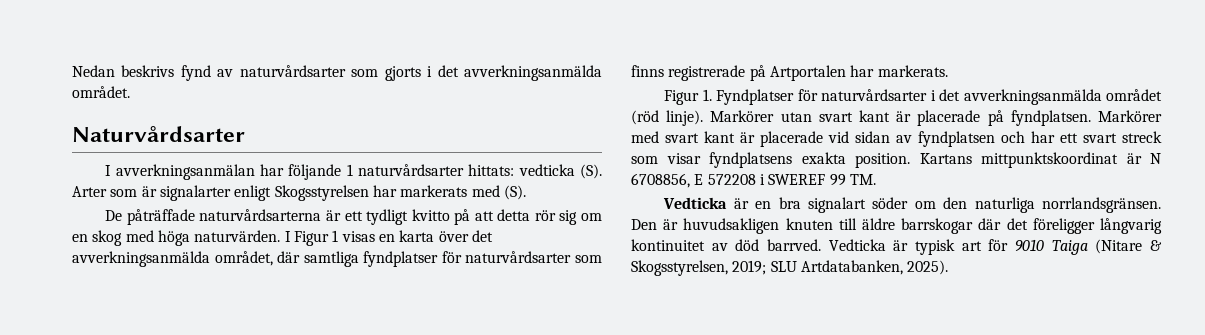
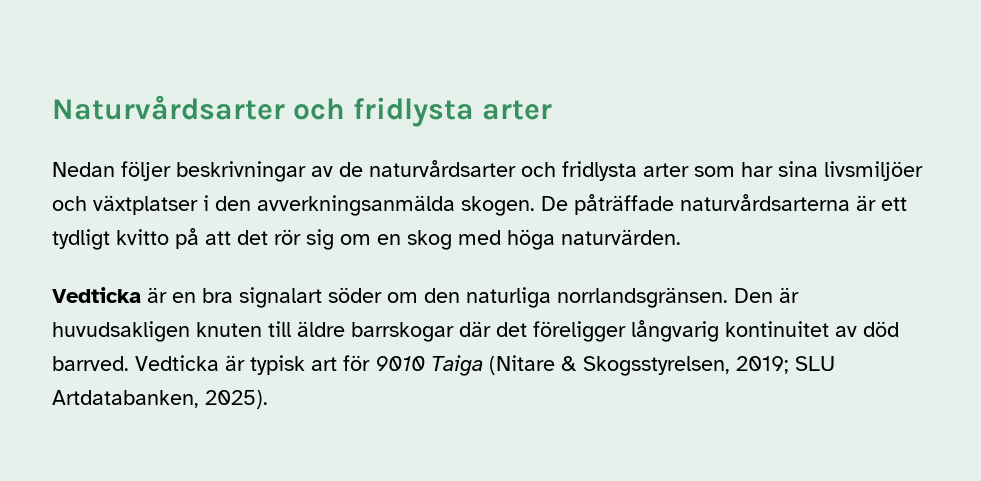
- Nedan beskrivs fynd av naturvårdsarter som gjorts i det avverkningsanmälda området.
- Naturvårdsarter
- I avverkningsanmälan har följande 1 naturvårdsarter hittats: vedticka (S). Arter som är signalarter enligt Skogsstyrelsen har markerats med (S).
- De påträffade naturvårdsarterna är ett tydligt kvitto på att detta rör sig om en skog med höga naturvärden. I Figur 1 visas en karta över det avverkningsanmälda området, där samtliga fyndplatser för naturvårdsarter som finns registrerade på Artportalen har markerats.
- Figur 1. Fyndplatser för naturvårdsarter i det avverkningsanmälda området (röd linje). Markörer utan svart kant är placerade på fyndplatsen. Markörer med svart kant är placerade vid sidan av fyndplatsen och har ett svart streck som visar fyndplatsens exakta position. Kartans mittpunktskoordinat är N 6708856, E 572208 i SWEREF 99 TM.
+ Naturvårdsarter och fridlysta arter
+ Nedan följer beskrivningar av de naturvårdsarter och fridlysta arter som har sina livsmiljöer och växtplatser i den avverkningsanmälda skogen. De påträffade naturvårdsarterna är ett tydligt kvitto på att det rör sig om en skog med höga naturvärden.

